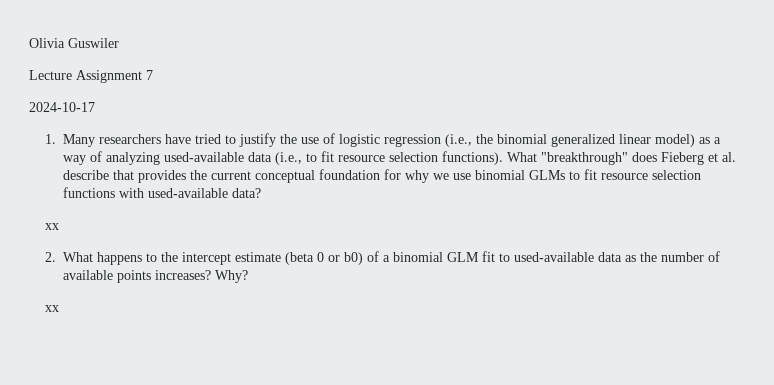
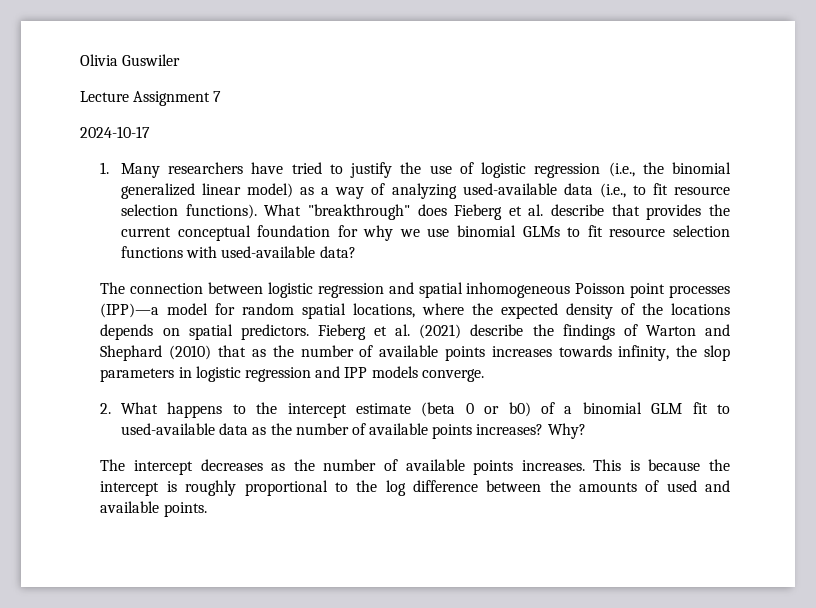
  What "breakthrough" does Fieberg et al. describe that provides the current conceptual foundation for why we use binomial GLMs to fit resource selection functions with used-available data?
- xx
+ The connection between logistic regression and spatial inhomogeneous Poisson point processes (IPP)—a model for random spatial locations, where the expected density of the locations depends on spatial predictors. Fieberg et al. (2021) describe the findings of Warton and Shephard (2010) that as the number of available points increases towards infinity, the slop parameters in logistic regression and IPP models converge.
  Why?
- xx
+ The intercept decreases as the number of available points increases. This is because the intercept is roughly proportional to the log difference between the amounts of used and available points.

